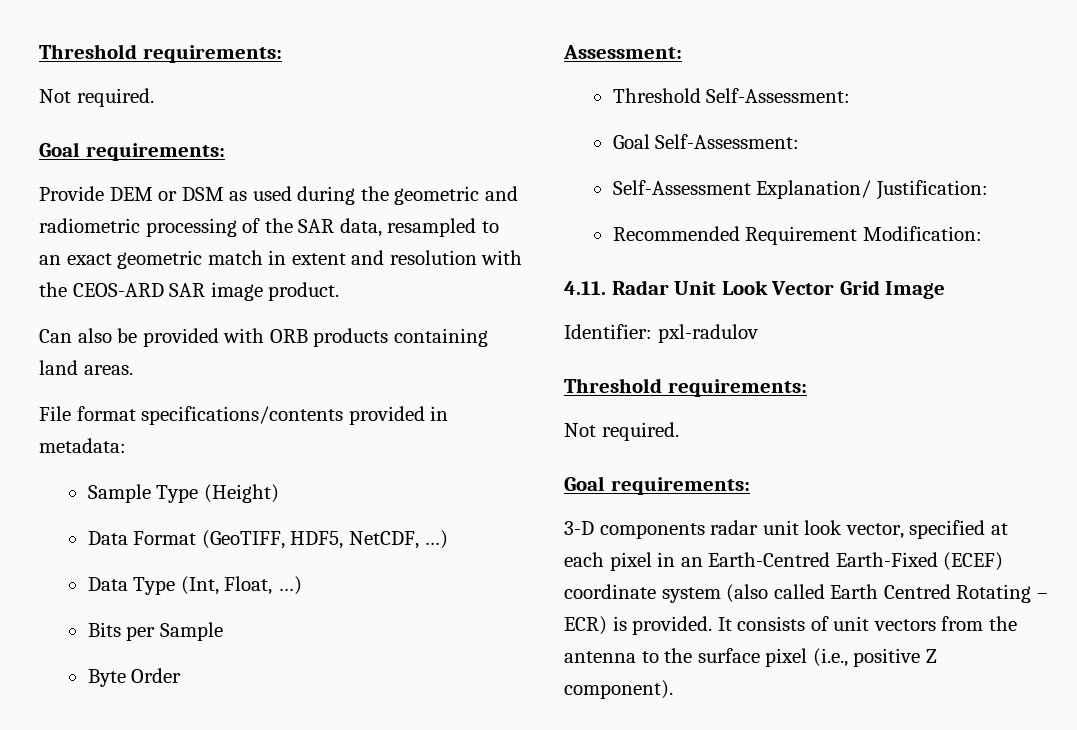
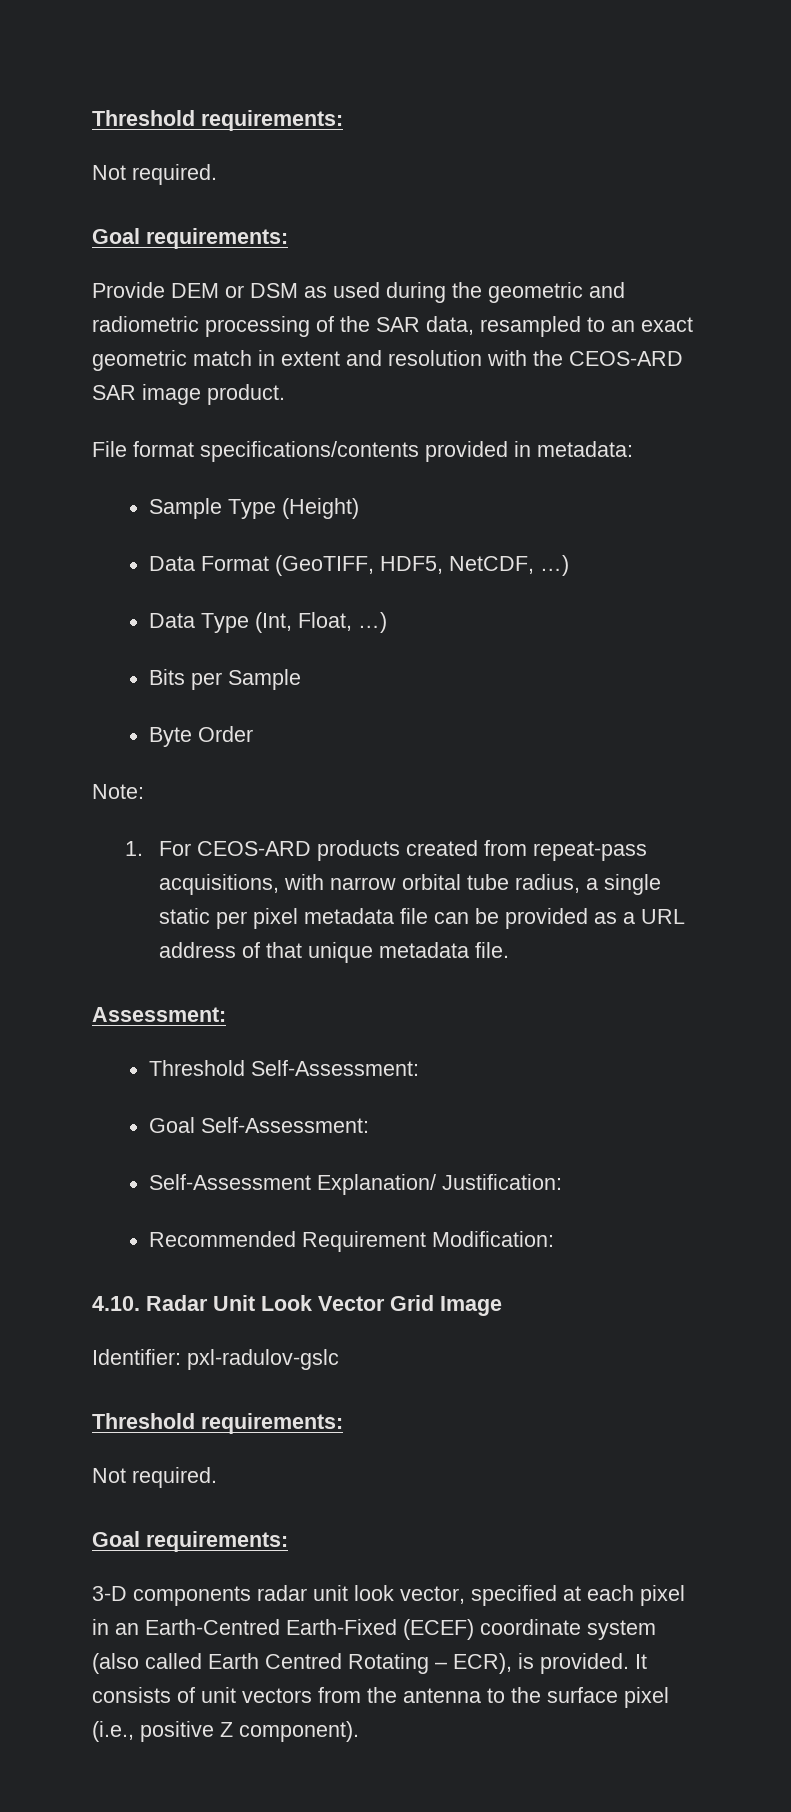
- Can also be provided with ORB products containing land areas.
+ Note:
+ 1. For CEOS-ARD products created from repeat-pass acquisitions, with narrow orbital tube radius, a single static per pixel metadata file can be provided as a URL address of that unique metadata file.
- 4.11. Radar Unit Look Vector Grid Image
+ 4.10. Radar Unit Look Vector Grid Image
- Identifier: pxl-radulov
+ Identifier: pxl-radulov-gslc
- 3-D components radar unit look vector, specified at each pixel in an Earth-Centred Earth-Fixed (ECEF) coordinate system (also called Earth Centred Rotating – ECR) is provided.
+ 3-D components radar unit look vector, specified at each pixel in an Earth-Centred Earth-Fixed (ECEF) coordinate system (also called Earth Centred Rotating – ECR), is provided.

